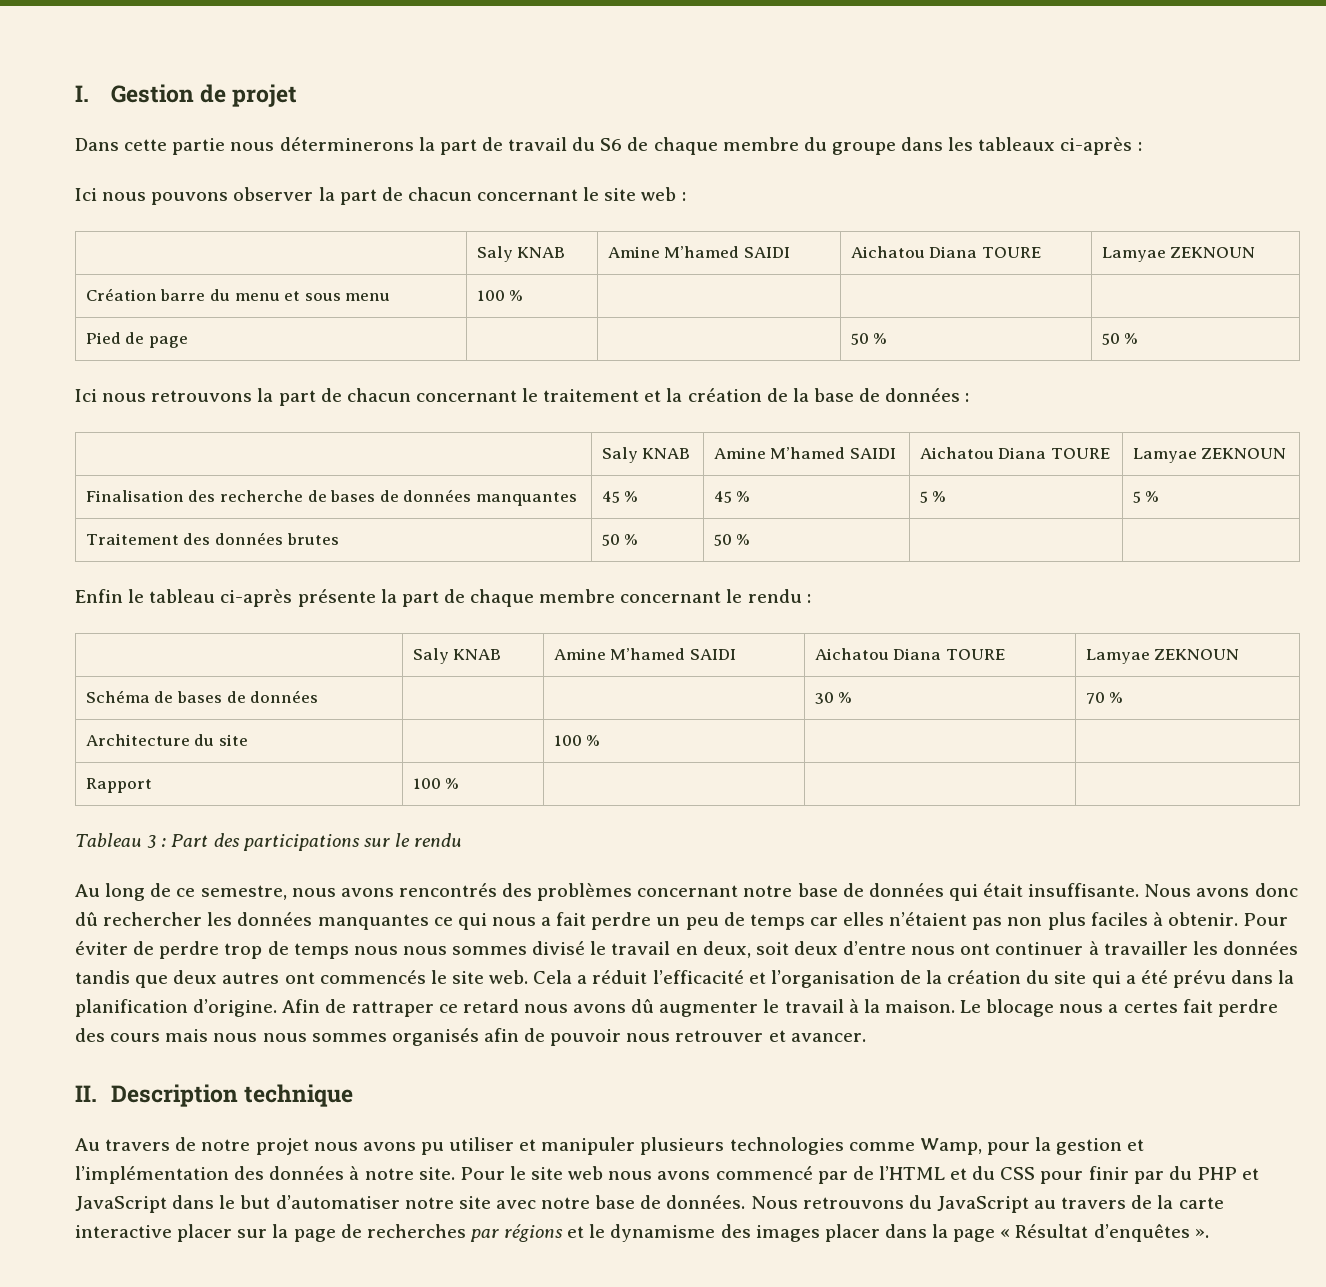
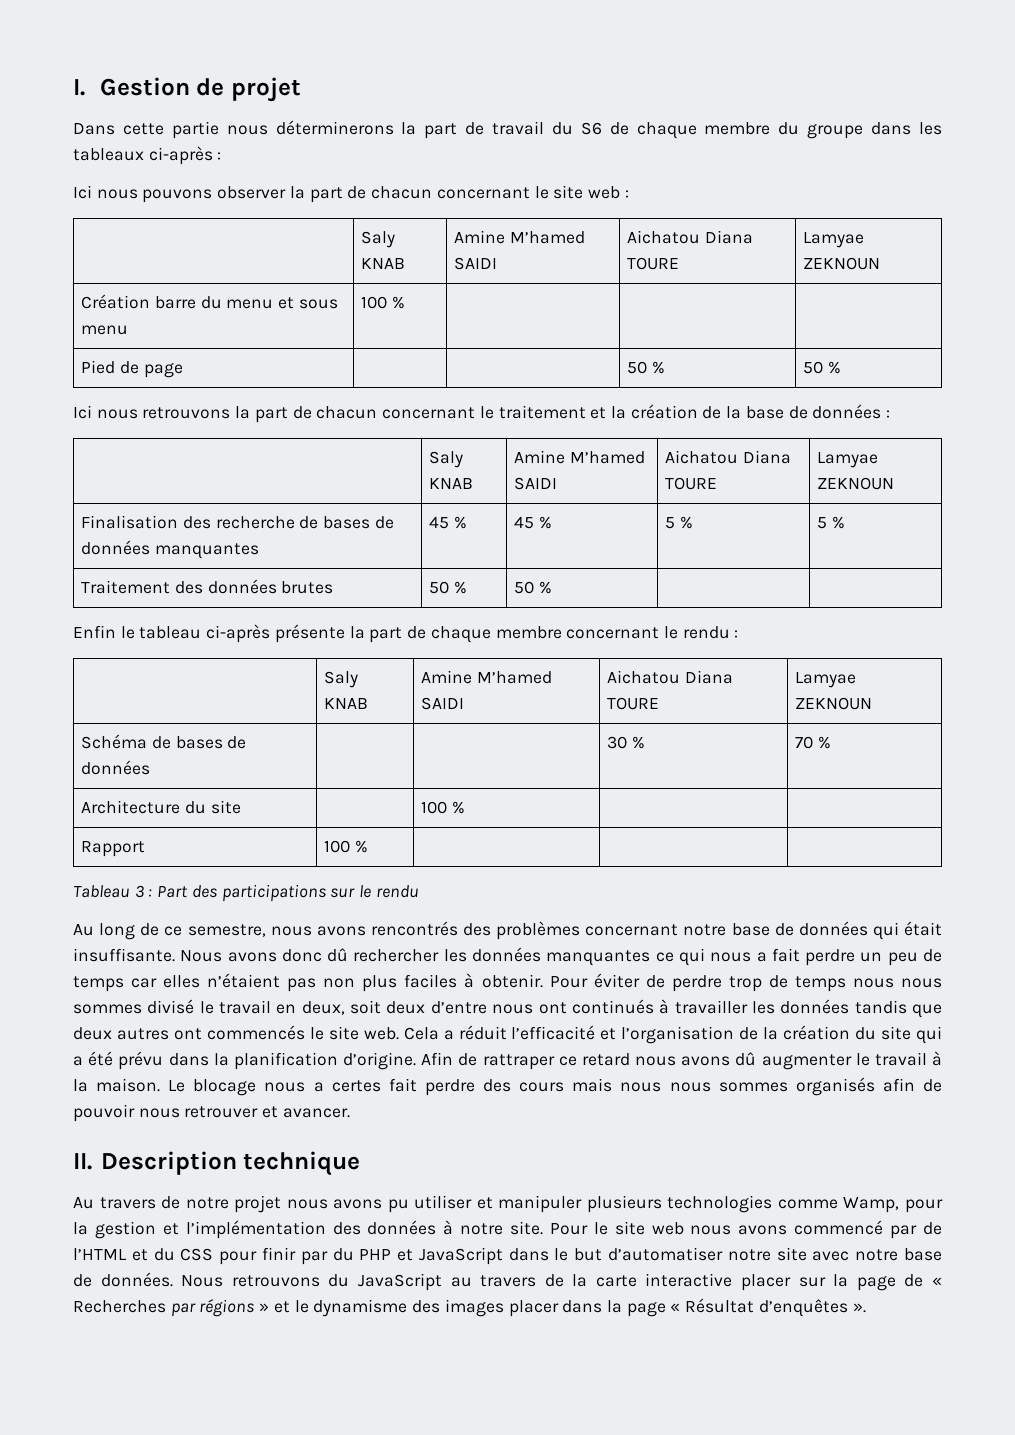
- Pour éviter de perdre trop de temps nous nous sommes divisé le travail en deux, soit deux d’entre nous ont continuer à travailler les données tandis que deux autres ont commencés le site web.
+ Pour éviter de perdre trop de temps nous nous sommes divisé le travail en deux, soit deux d’entre nous ont continués à travailler les données tandis que deux autres ont commencés le site web.
- Nous retrouvons du JavaScript au travers de la carte interactive placer sur la page de recherches par régions et le dynamisme des images placer dans la page « Résultat d’enquêtes ».
+ Nous retrouvons du JavaScript au travers de la carte interactive placer sur la page de « Recherches par régions » et le dynamisme des images placer dans la page « Résultat d’enquêtes ».

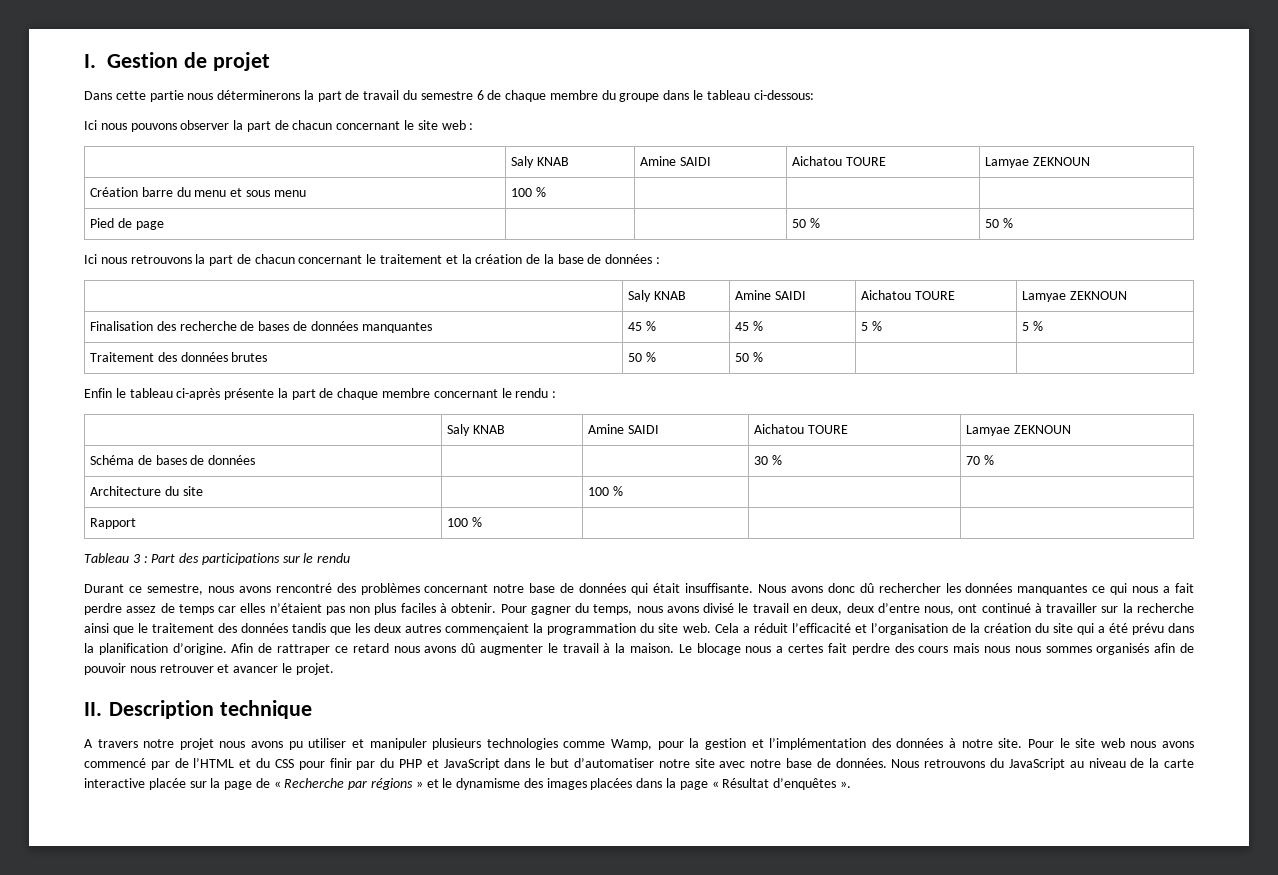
- Dans cette partie nous déterminerons la part de travail du S6 de chaque membre du groupe dans les tableaux ci-après :
+ Dans cette partie nous déterminerons la part de travail du semestre 6 de chaque membre du groupe dans le tableau ci-dessous:
  Ici nous pouvons observer la part de chacun concernant le site web :
- | Saly KNAB | Amine M’hamed SAIDI | Aichatou Diana TOURE | Lamyae ZEKNOUN
+ | Saly KNAB | Amine SAIDI | Aichatou TOURE | Lamyae ZEKNOUN
  Ici nous retrouvons la part de chacun concernant le traitement et la création de la base de données :
- | Saly KNAB | Amine M’hamed SAIDI | Aichatou Diana TOURE | Lamyae ZEKNOUN
+ | Saly KNAB | Amine SAIDI | Aichatou TOURE | Lamyae ZEKNOUN
  Enfin le tableau ci-après présente la part de chaque membre concernant le rendu :
- | Saly KNAB | Amine M’hamed SAIDI | Aichatou Diana TOURE | Lamyae ZEKNOUN
+ | Saly KNAB | Amine SAIDI | Aichatou TOURE | Lamyae ZEKNOUN
- Au long de ce semestre, nous avons rencontrés des problèmes concernant notre base de données qui était insuffisante.
+ Durant ce semestre, nous avons rencontré des problèmes concernant notre base de données qui était insuffisante.
- Nous avons donc dû rechercher les données manquantes ce qui nous a fait perdre un peu de temps car elles n’étaient pas non plus faciles à obtenir.
+ Nous avons donc dû rechercher les données manquantes ce qui nous a fait perdre assez de temps car elles n’étaient pas non plus faciles à obtenir.
- Pour éviter de perdre trop de temps nous nous sommes divisé le travail en deux, soit deux d’entre nous ont continués à travailler les données tandis que deux autres ont commencés le site web.
+ Pour gagner du temps, nous avons divisé le travail en deux, deux d’entre nous, ont continué à travailler sur la recherche ainsi que le traitement des données tandis que les deux autres commençaient la programmation du site web.
- Le blocage nous a certes fait perdre des cours mais nous nous sommes organisés afin de pouvoir nous retrouver et avancer.
+ Le blocage nous a certes fait perdre des cours mais nous nous sommes organisés afin de pouvoir nous retrouver et avancer le projet.
- Au travers de notre projet nous avons pu utiliser et manipuler plusieurs technologies comme Wamp, pour la gestion et l’implémentation des données à notre site.
+ A travers notre projet nous avons pu utiliser et manipuler plusieurs technologies comme Wamp, pour la gestion et l’implémentation des données à notre site.
- Nous retrouvons du JavaScript au travers de la carte interactive placer sur la page de « Recherches par régions » et le dynamisme des images placer dans la page « Résultat d’enquêtes ».
+ Nous retrouvons du JavaScript au niveau de la carte interactive placée sur la page de « Recherche par régions » et le dynamisme des images placées dans la page « Résultat d’enquêtes ».

